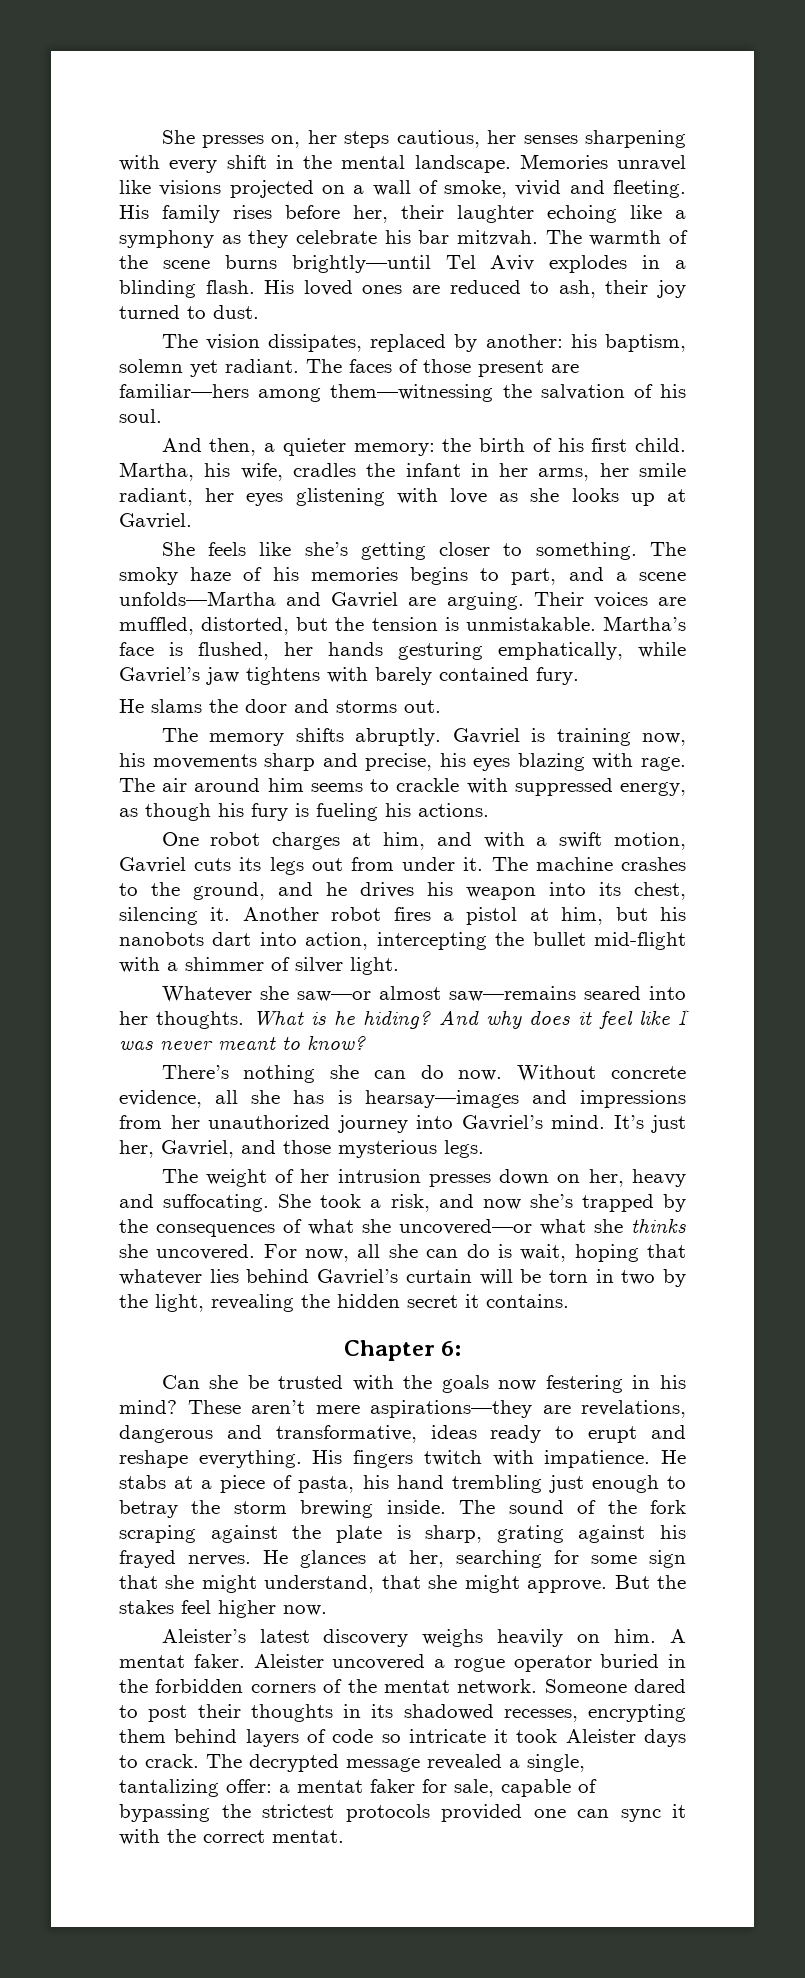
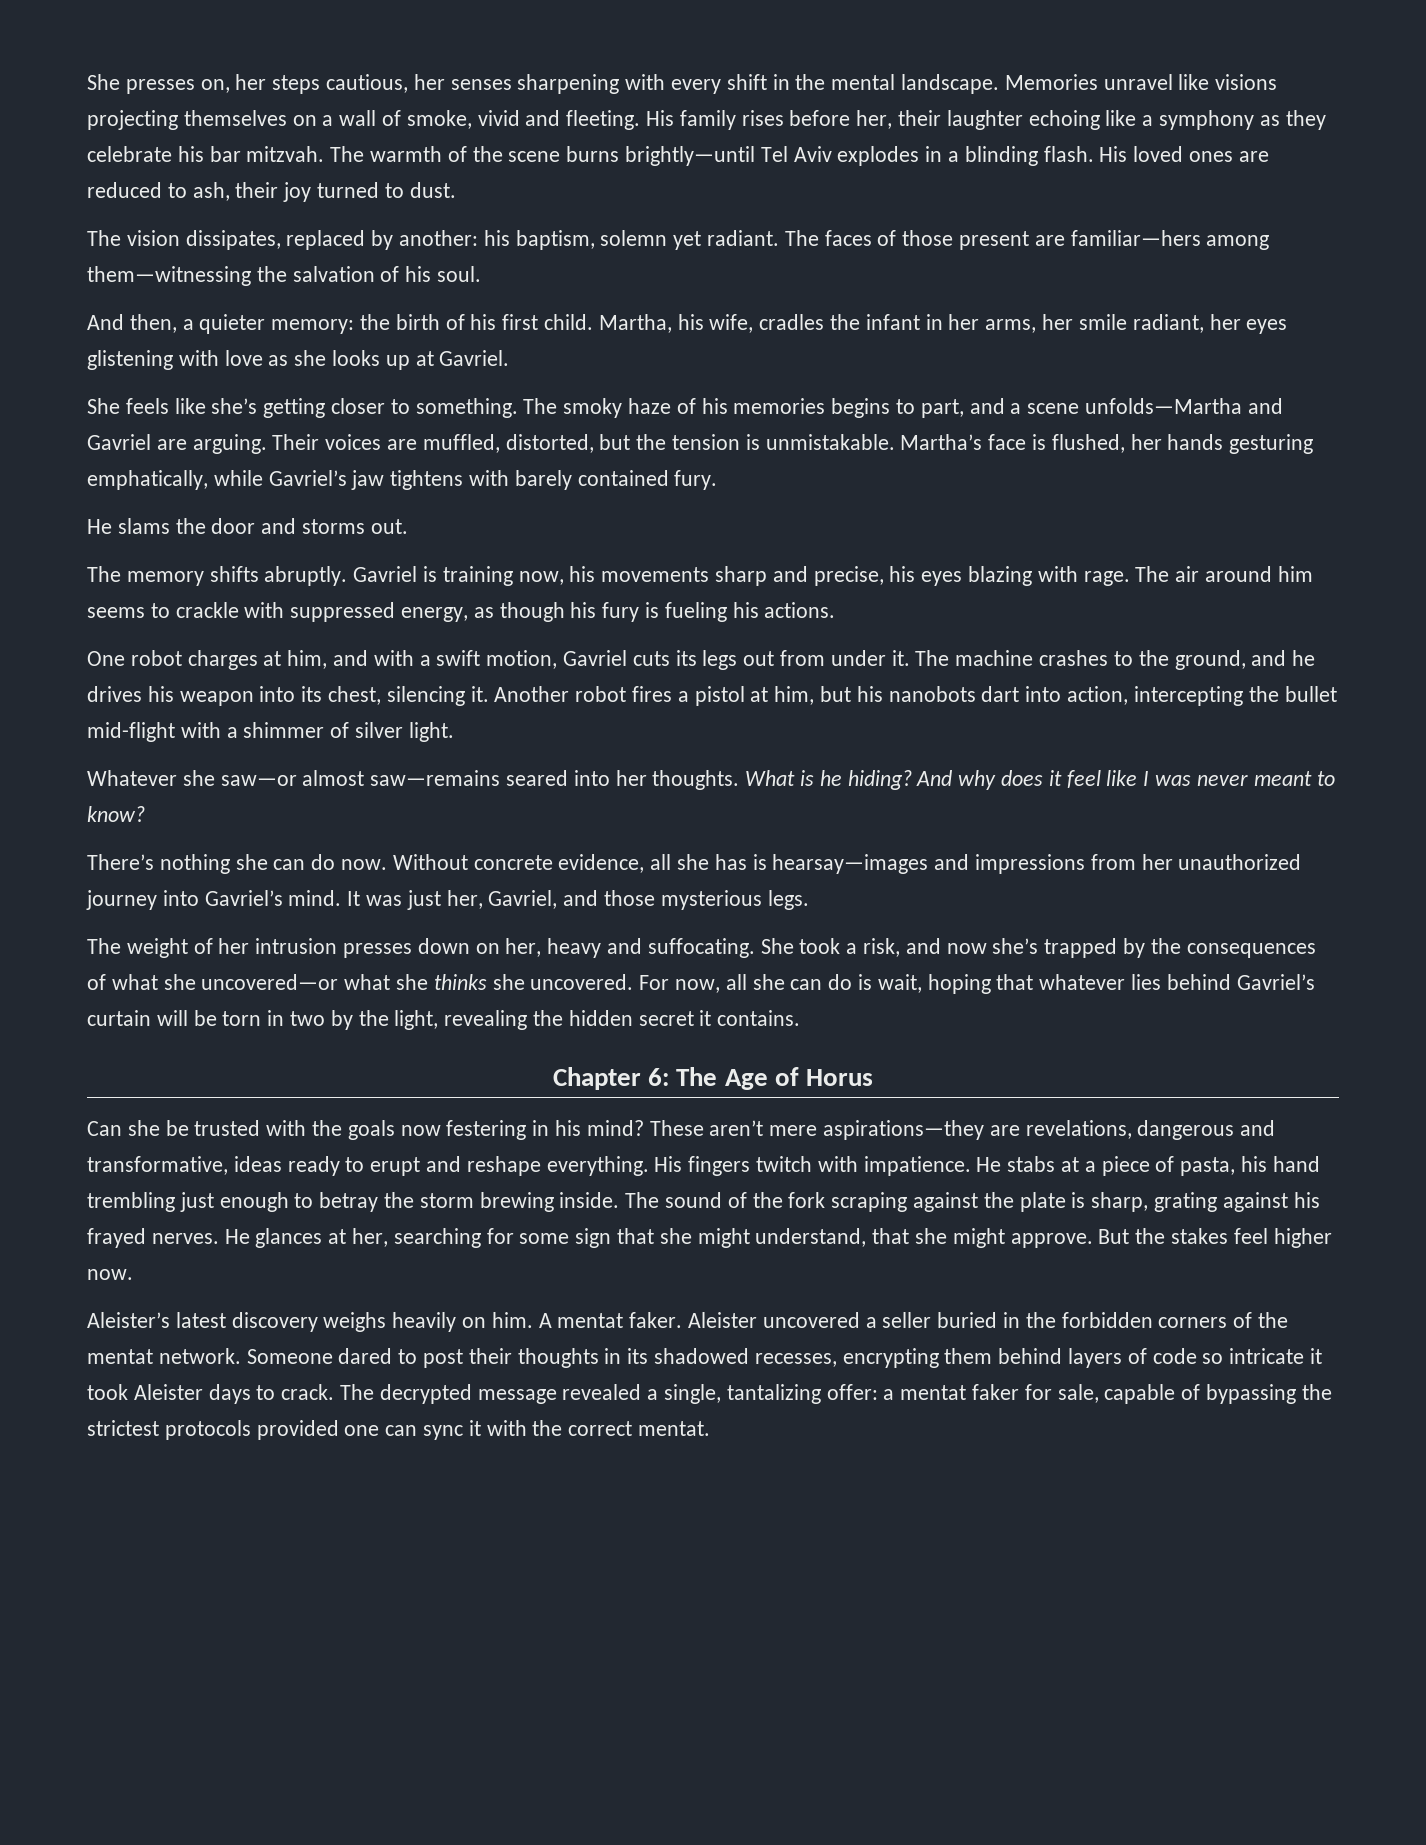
- Memories unravel like visions projected on a wall of smoke, vivid and fleeting.
+ Memories unravel like visions projecting themselves on a wall of smoke, vivid and fleeting.
- It’s just her, Gavriel, and those mysterious legs.
+ It was just her, Gavriel, and those mysterious legs.
- Chapter 6:
+ Chapter 6: The Age of Horus
- Aleister uncovered a rogue operator buried in the forbidden corners of the mentat network.
+ Aleister uncovered a seller buried in the forbidden corners of the mentat network.

